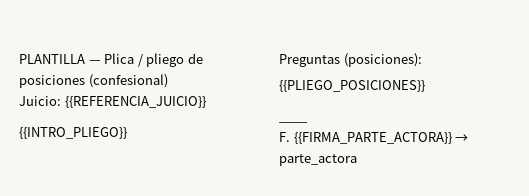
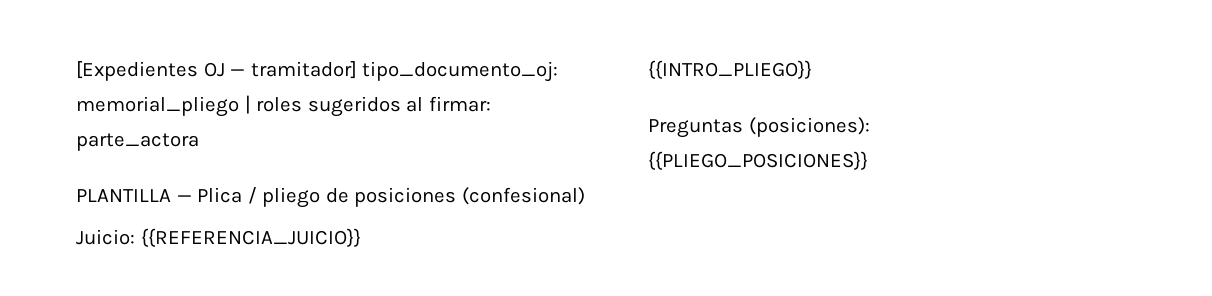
+ [Expedientes OJ — tramitador] tipo_documento_oj: memorial_pliego | roles sugeridos al firmar: parte_actora
- ____
- F. {{FIRMA_PARTE_ACTORA}} → parte_actora

